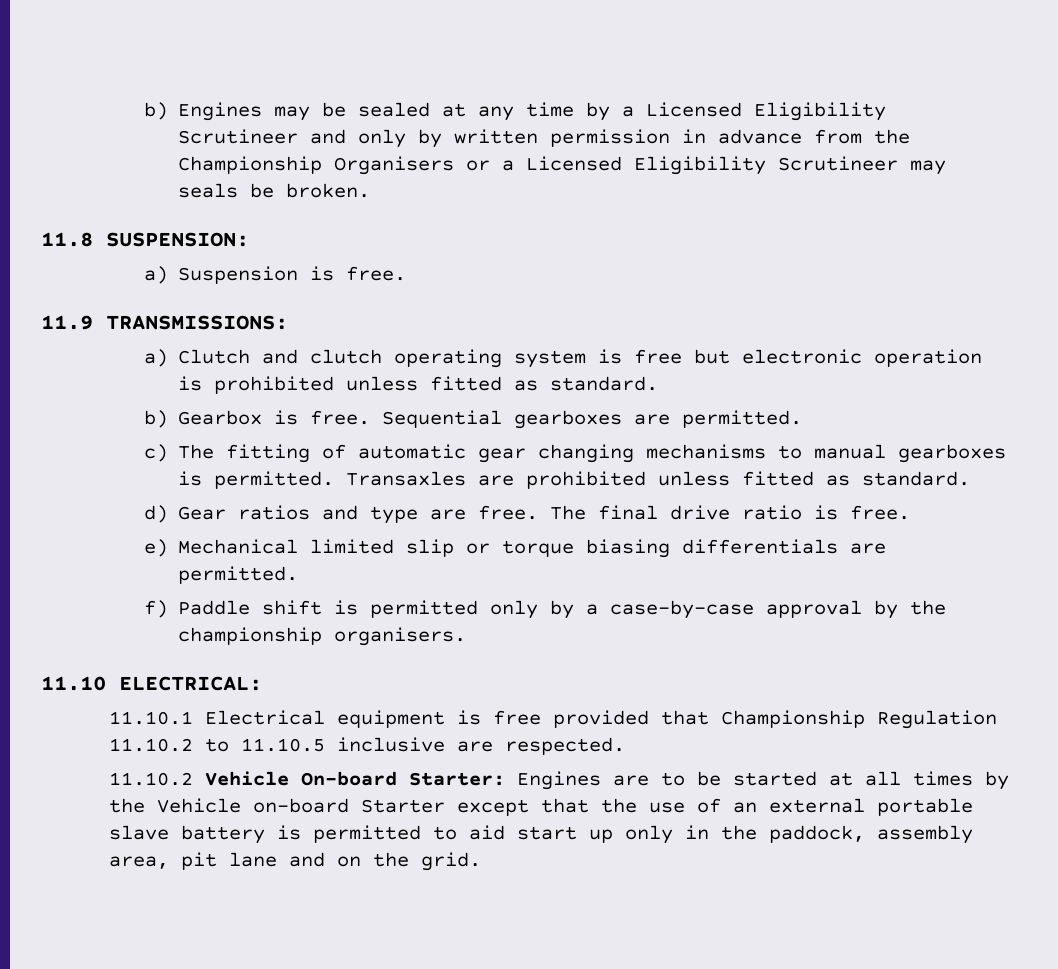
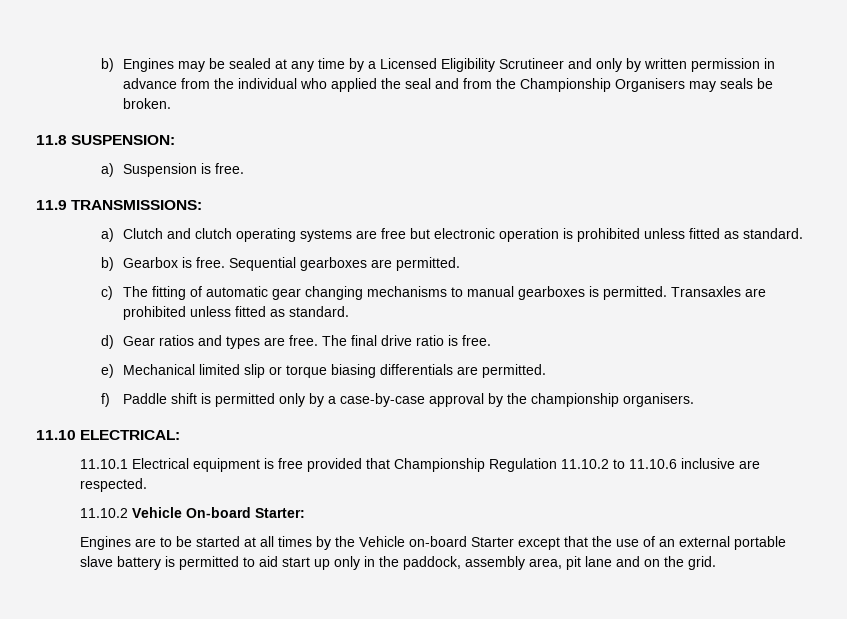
- b) Engines may be sealed at any time by a Licensed Eligibility Scrutineer and only by written permission in advance from the Championship Organisers or a Licensed Eligibility Scrutineer may seals be broken.
+ b) Engines may be sealed at any time by a Licensed Eligibility Scrutineer and only by written permission in advance from the individual who applied the seal and from the Championship Organisers may seals be broken.
- a) Clutch and clutch operating system is free but electronic operation is prohibited unless fitted as standard.
+ a) Clutch and clutch operating systems are free but electronic operation is prohibited unless fitted as standard.
- d) Gear ratios and type are free.
+ d) Gear ratios and types are free.
- 11.10.1 Electrical equipment is free provided that Championship Regulation 11.10.2 to 11.10.5 inclusive are respected.
+ 11.10.1 Electrical equipment is free provided that Championship Regulation 11.10.2 to 11.10.6 inclusive are respected.
- 11.10.2 Vehicle On-board Starter: Engines are to be started at all times by the Vehicle on-board Starter except that the use of an external portable slave battery is permitted to aid start up only in the paddock, assembly area, pit lane and on the grid.
+ 11.10.2 Vehicle On-board Starter:
+ Engines are to be started at all times by the Vehicle on-board Starter except that the use of an external portable slave battery is permitted to aid start up only in the paddock, assembly area, pit lane and on the grid.

